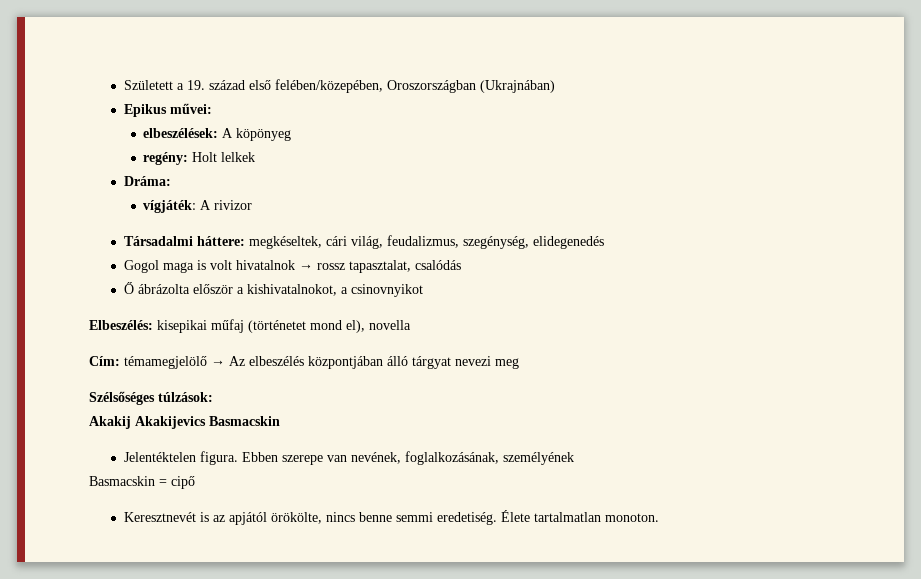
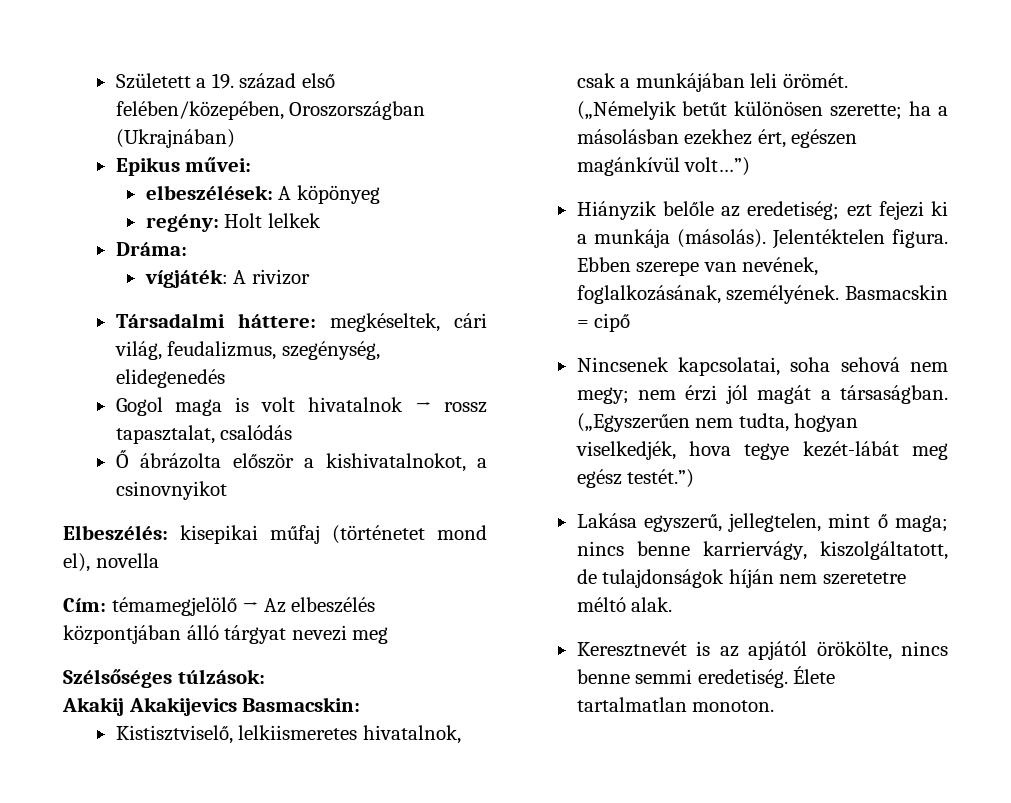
- Akakij Akakijevics Basmacskin
- Jelentéktelen figura.
+ Akakij Akakijevics Basmacskin:
+ Kistisztviselő, lelkiismeretes hivatalnok, csak a munkájában leli örömét. („Némelyik betűt különösen szerette; ha a másolásban ezekhez ért, egészen magánkívül volt…”)
+ Hiányzik belőle az eredetiség; ezt fejezi ki a munkája (másolás). Jelentéktelen figura.
- Ebben szerepe van nevének, foglalkozásának, személyének
- Basmacskin = cipő
+ Ebben szerepe van nevének, foglalkozásának, személyének. Basmacskin = cipő
+ Nincsenek kapcsolatai, soha sehová nem megy; nem érzi jól magát a társaságban. („Egyszerűen nem tudta, hogyan viselkedjék, hova tegye kezét-lábát meg egész testét.”)
+ Lakása egyszerű, jellegtelen, mint ő maga; nincs benne karriervágy, kiszolgáltatott, de tulajdonságok híján nem szeretetre méltó alak.

